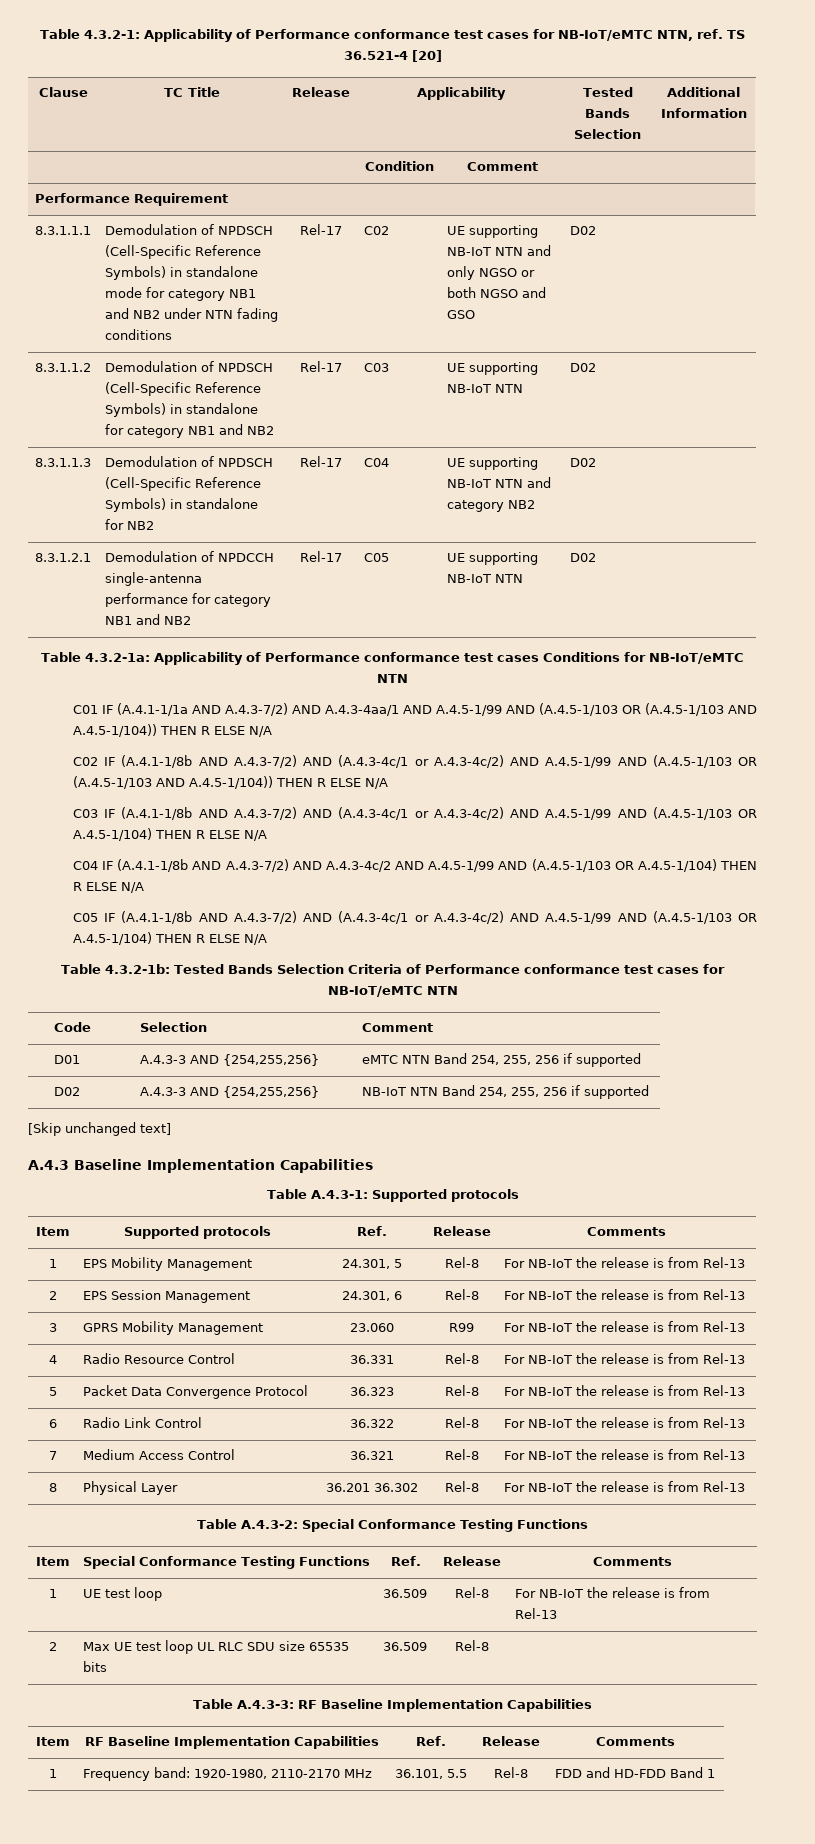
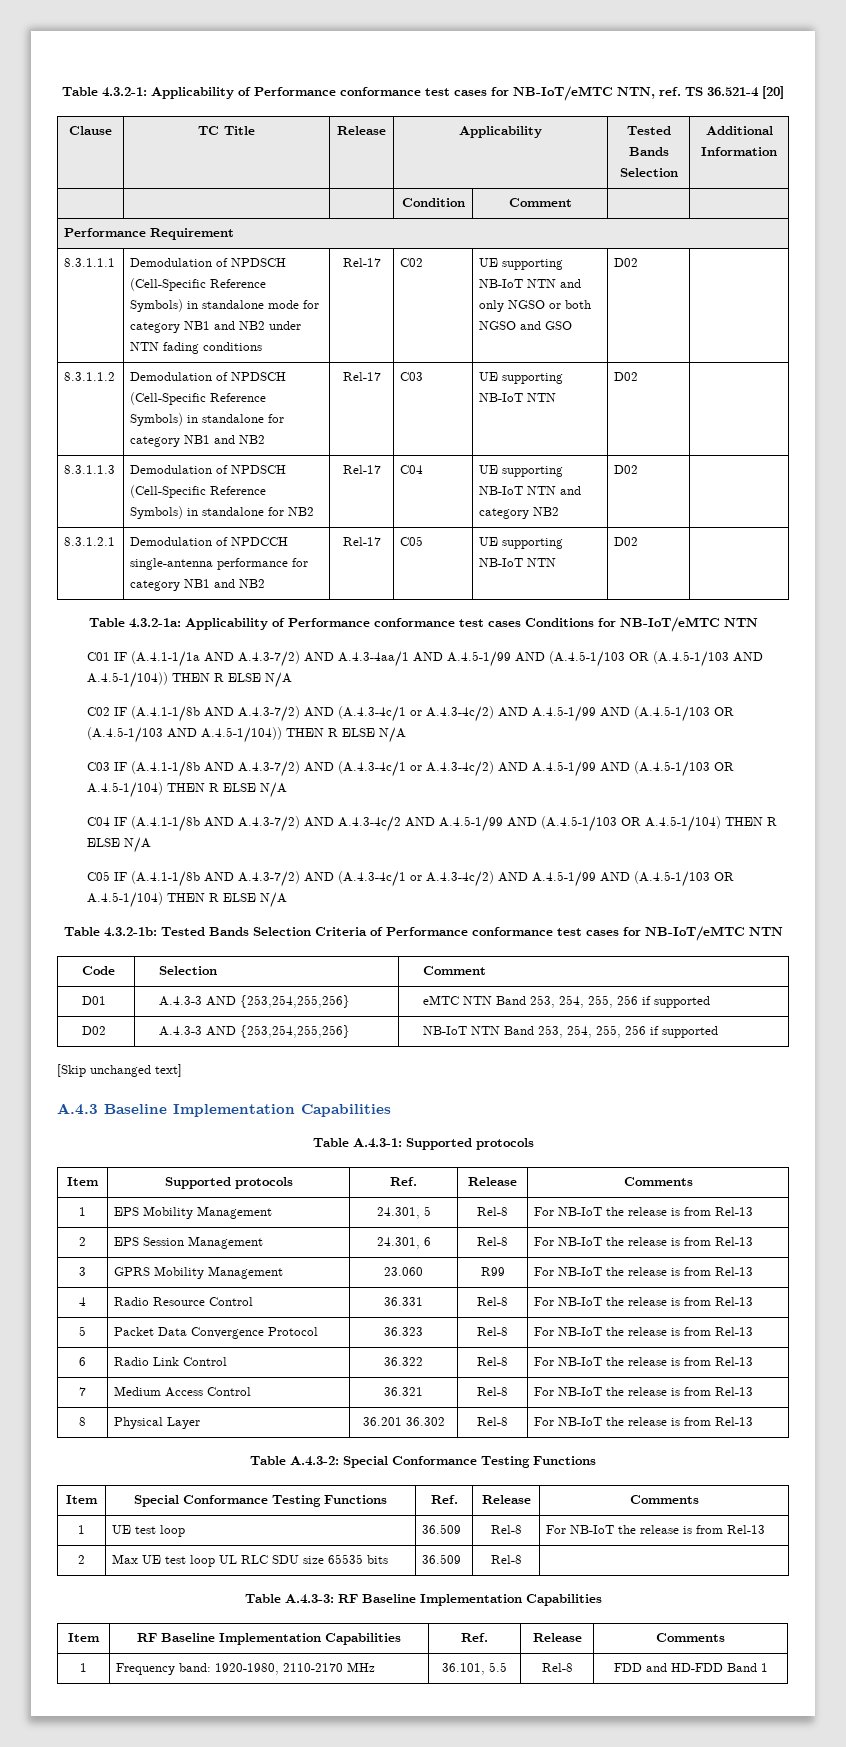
- D01 | A.4.3-3 AND {254,255,256} | eMTC NTN Band 254, 255, 256 if supported
+ D01 | A.4.3-3 AND {253,254,255,256} | eMTC NTN Band 253, 254, 255, 256 if supported
- D02 | A.4.3-3 AND {254,255,256} | NB-IoT NTN Band 254, 255, 256 if supported
+ D02 | A.4.3-3 AND {253,254,255,256} | NB-IoT NTN Band 253, 254, 255, 256 if supported

